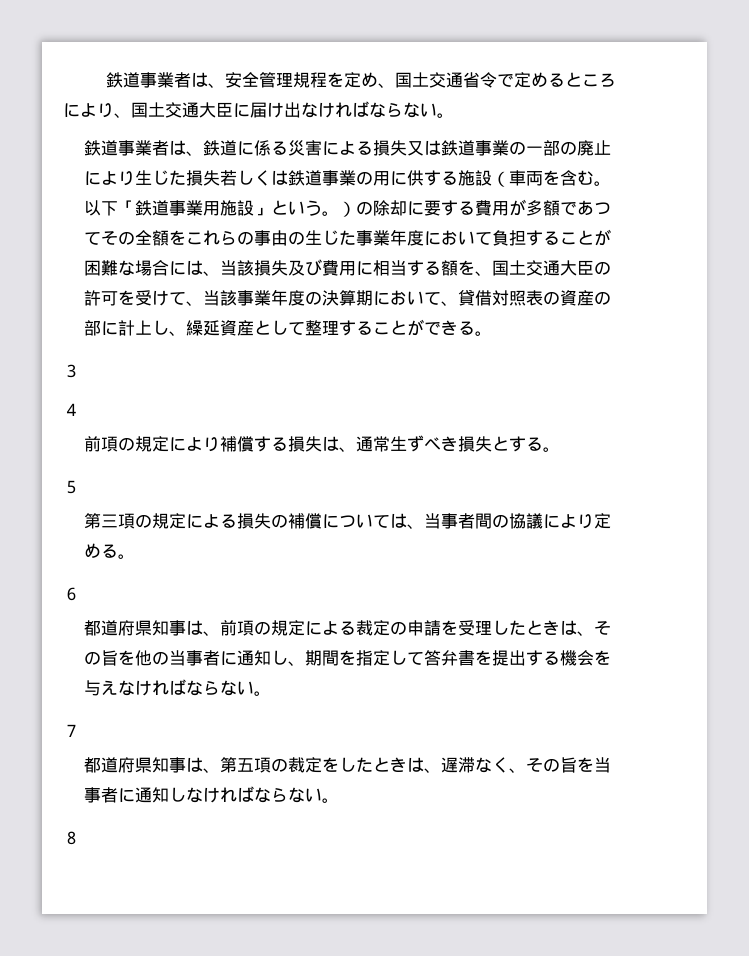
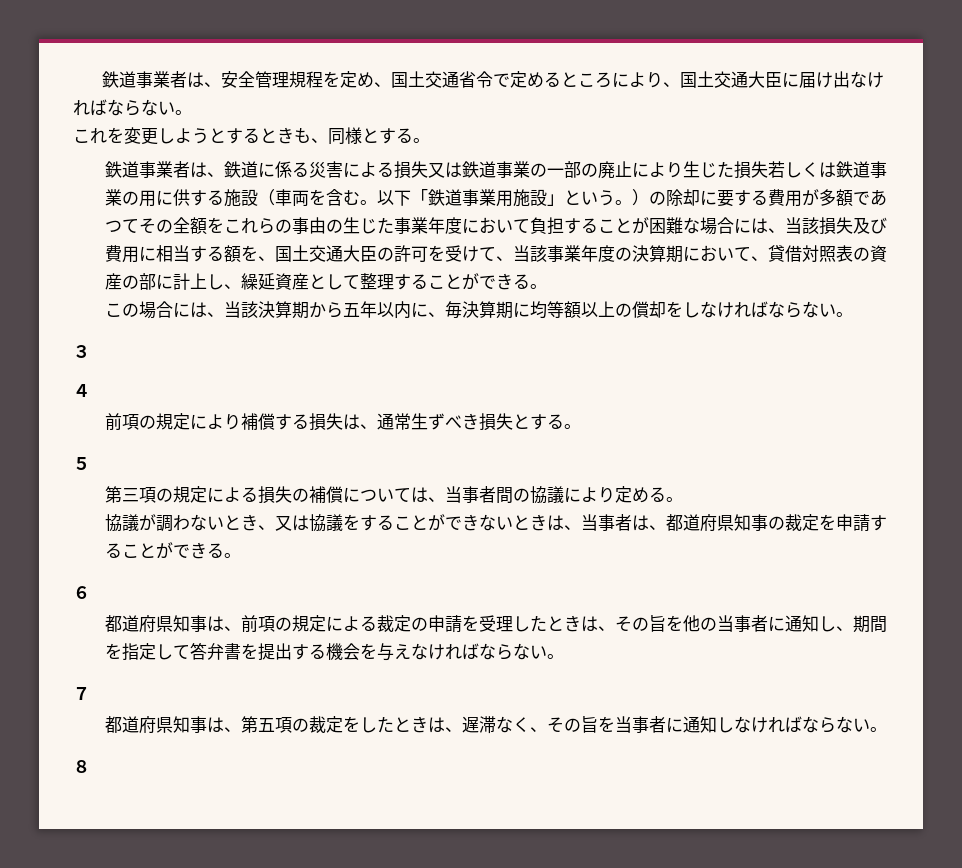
+ これを変更しようとするときも、同様とする。
+ この場合には、当該決算期から五年以内に、毎決算期に均等額以上の償却をしなければならない。
+ 協議が調わないとき、又は協議をすることができないときは、当事者は、都道府県知事の裁定を申請することができる。

